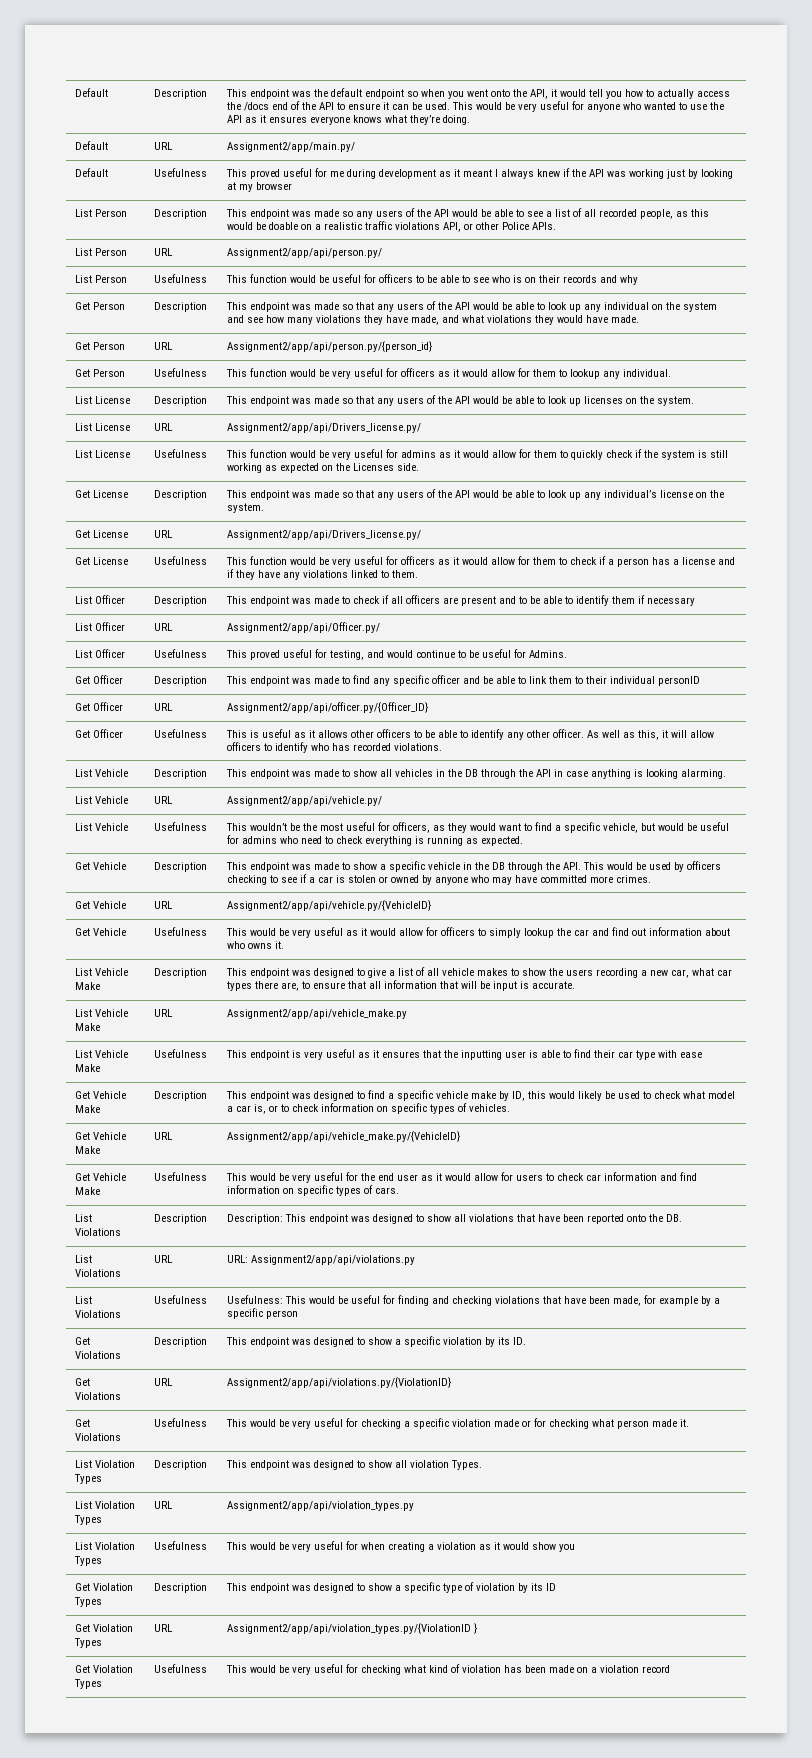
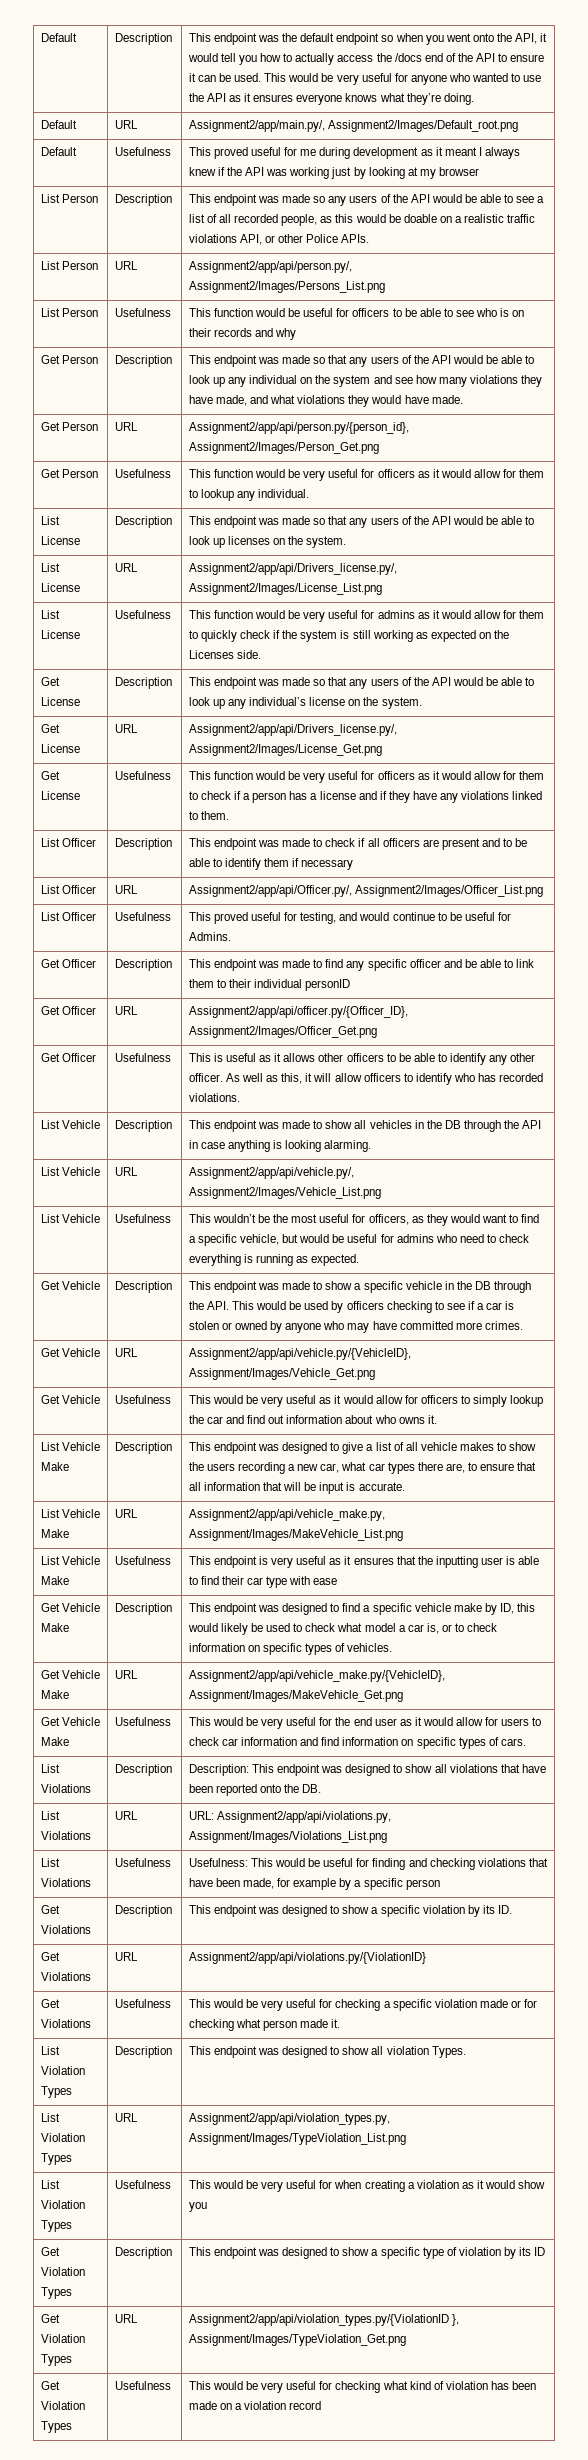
- Default | URL | Assignment2/app/main.py/
+ Default | URL | Assignment2/app/main.py/, Assignment2/Images/Default_root.png
- List Person | URL | Assignment2/app/api/person.py/
+ List Person | URL | Assignment2/app/api/person.py/, Assignment2/Images/Persons_List.png
- Get Person | URL | Assignment2/app/api/person.py/{person_id}
+ Get Person | URL | Assignment2/app/api/person.py/{person_id}, Assignment2/Images/Person_Get.png
- List License | URL | Assignment2/app/api/Drivers_license.py/
+ List License | URL | Assignment2/app/api/Drivers_license.py/, Assignment2/Images/License_List.png
- Get License | URL | Assignment2/app/api/Drivers_license.py/
+ Get License | URL | Assignment2/app/api/Drivers_license.py/, Assignment2/Images/License_Get.png
- List Officer | URL | Assignment2/app/api/Officer.py/
+ List Officer | URL | Assignment2/app/api/Officer.py/, Assignment2/Images/Officer_List.png
- Get Officer | URL | Assignment2/app/api/officer.py/{Officer_ID}
+ Get Officer | URL | Assignment2/app/api/officer.py/{Officer_ID}, Assignment2/Images/Officer_Get.png
- List Vehicle | URL | Assignment2/app/api/vehicle.py/
+ List Vehicle | URL | Assignment2/app/api/vehicle.py/, Assignment2/Images/Vehicle_List.png
- Get Vehicle | URL | Assignment2/app/api/vehicle.py/{VehicleID}
+ Get Vehicle | URL | Assignment2/app/api/vehicle.py/{VehicleID}, Assignment/Images/Vehicle_Get.png
- List Vehicle Make | URL | Assignment2/app/api/vehicle_make.py
+ List Vehicle Make | URL | Assignment2/app/api/vehicle_make.py, Assignment/Images/MakeVehicle_List.png
- Get Vehicle Make | URL | Assignment2/app/api/vehicle_make.py/{VehicleID}
+ Get Vehicle Make | URL | Assignment2/app/api/vehicle_make.py/{VehicleID}, Assignment/Images/MakeVehicle_Get.png
- List Violations | URL | URL: Assignment2/app/api/violations.py
+ List Violations | URL | URL: Assignment2/app/api/violations.py, Assignment/Images/Violations_List.png
- List Violation Types | URL | Assignment2/app/api/violation_types.py
+ List Violation Types | URL | Assignment2/app/api/violation_types.py, Assignment/Images/TypeViolation_List.png
- Get Violation Types | URL | Assignment2/app/api/violation_types.py/{ViolationID }
+ Get Violation Types | URL | Assignment2/app/api/violation_types.py/{ViolationID }, Assignment/Images/TypeViolation_Get.png

